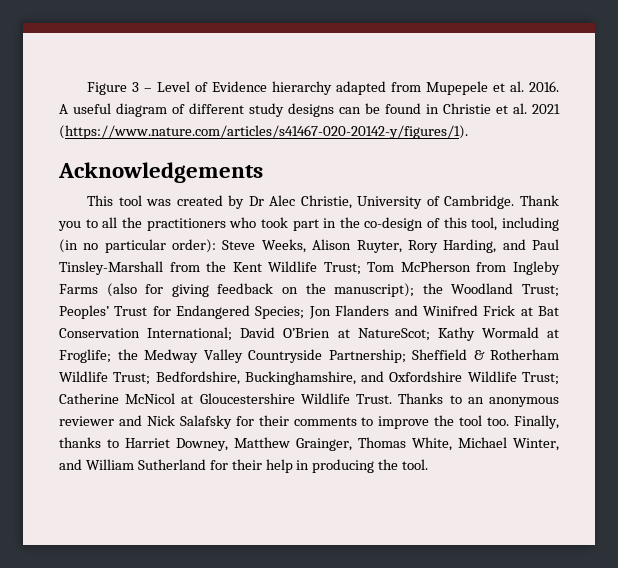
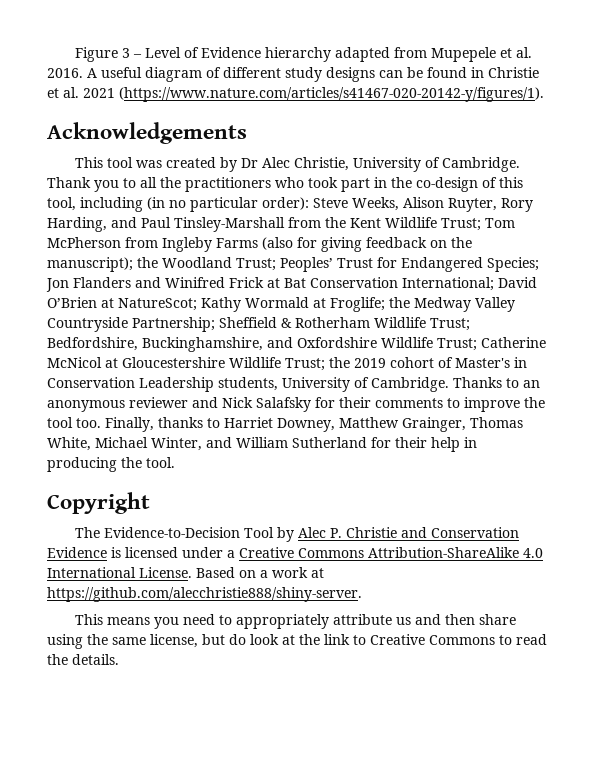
- Catherine McNicol at Gloucestershire Wildlife Trust.
+ Catherine McNicol at Gloucestershire Wildlife Trust; the 2019 cohort of Master's in Conservation Leadership students, University of Cambridge.
+ Copyright
+ The Evidence-to-Decision Tool by Alec P. Christie and Conservation Evidence is licensed under a Creative Commons Attribution-ShareAlike 4.0 International License. Based on a work at https://github.com/alecchristie888/shiny-server.
+ This means you need to appropriately attribute us and then share using the same license, but do look at the link to Creative Commons to read the details.

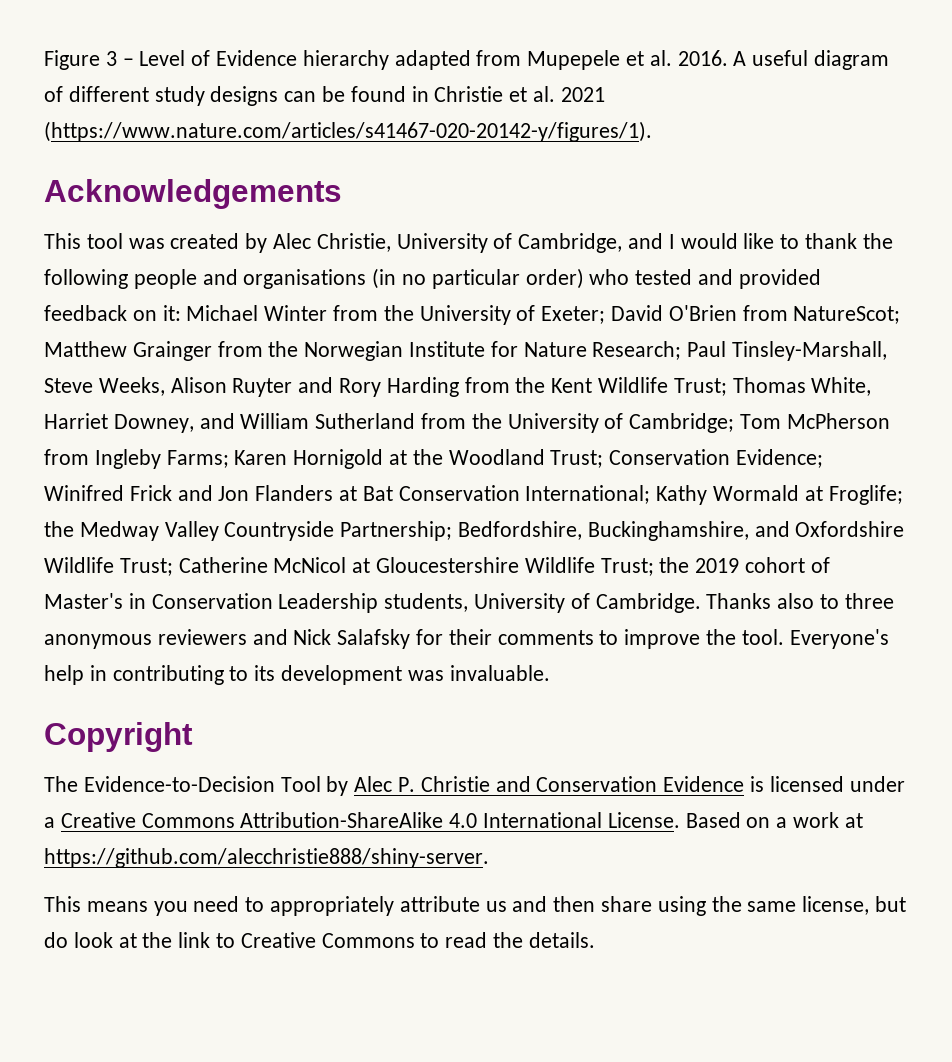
- This tool was created by Dr Alec Christie, University of Cambridge. Thank you to all the practitioners who took part in the co-design of this tool, including (in no particular order): Steve Weeks, Alison Ruyter, Rory Harding, and Paul Tinsley-Marshall from the Kent Wildlife Trust; Tom McPherson from Ingleby Farms (also for giving feedback on the manuscript); the Woodland Trust; Peoples’ Trust for Endangered Species; Jon Flanders and Winifred Frick at Bat Conservation International; David O’Brien at NatureScot; Kathy Wormald at Froglife; the Medway Valley Countryside Partnership; Sheffield & Rotherham Wildlife Trust; Bedfordshire, Buckinghamshire, and Oxfordshire Wildlife Trust; Catherine McNicol at Gloucestershire Wildlife Trust; the 2019 cohort of Master's in Conservation Leadership students, University of Cambridge.
+ This tool was created by Alec Christie, University of Cambridge, and I would like to thank the following people and organisations (in no particular order) who tested and provided feedback on it: Michael Winter from the University of Exeter; David O'Brien from NatureScot; Matthew Grainger from the Norwegian Institute for Nature Research; Paul Tinsley-Marshall, Steve Weeks, Alison Ruyter and Rory Harding from the Kent Wildlife Trust; Thomas White, Harriet Downey, and William Sutherland from the University of Cambridge; Tom McPherson from Ingleby Farms; Karen Hornigold at the Woodland Trust; Conservation Evidence; Winifred Frick and Jon Flanders at Bat Conservation International; Kathy Wormald at Froglife; the Medway Valley Countryside Partnership; Bedfordshire, Buckinghamshire, and Oxfordshire Wildlife Trust; Catherine McNicol at Gloucestershire Wildlife Trust; the 2019 cohort of Master's in Conservation Leadership students, University of Cambridge.
- Thanks to an anonymous reviewer and Nick Salafsky for their comments to improve the tool too. Finally, thanks to Harriet Downey, Matthew Grainger, Thomas White, Michael Winter, and William Sutherland for their help in producing the tool.
+ Thanks also to three anonymous reviewers and Nick Salafsky for their comments to improve the tool. Everyone's help in contributing to its development was invaluable.

